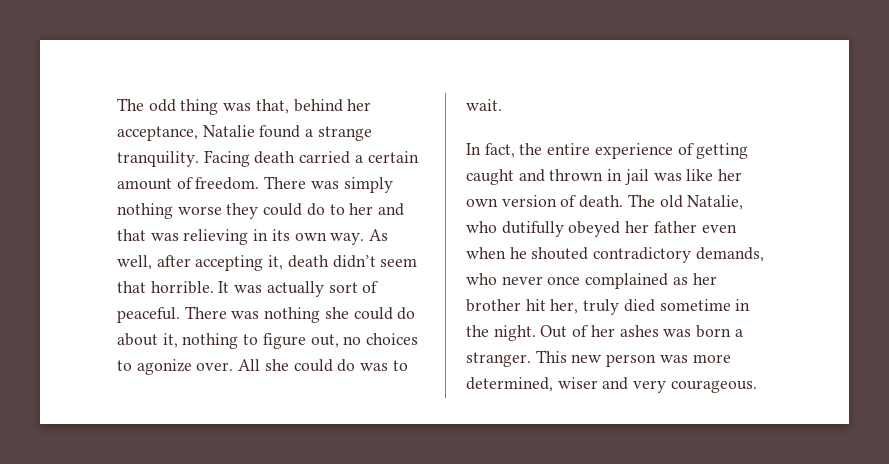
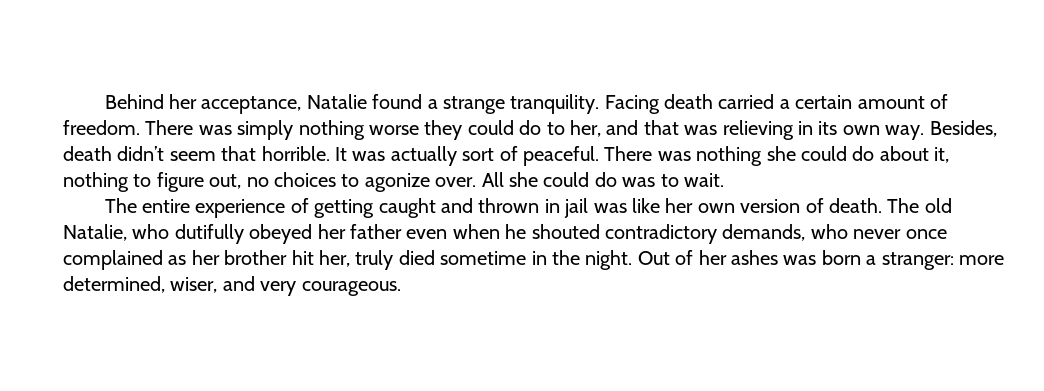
- The odd thing was that, behind her acceptance, Natalie found a strange tranquility.
+ Behind her acceptance, Natalie found a strange tranquility.
- There was simply nothing worse they could do to her and that was relieving in its own way.
+ There was simply nothing worse they could do to her, and that was relieving in its own way.
- As well, after accepting it, death didn’t seem that horrible.
+ Besides, death didn’t seem that horrible.
- In fact, the entire experience of getting caught and thrown in jail was like her own version of death.
+ The entire experience of getting caught and thrown in jail was like her own version of death.
- Out of her ashes was born a stranger. This new person was more determined, wiser and very courageous.
+ Out of her ashes was born a stranger: more determined, wiser, and very courageous.

